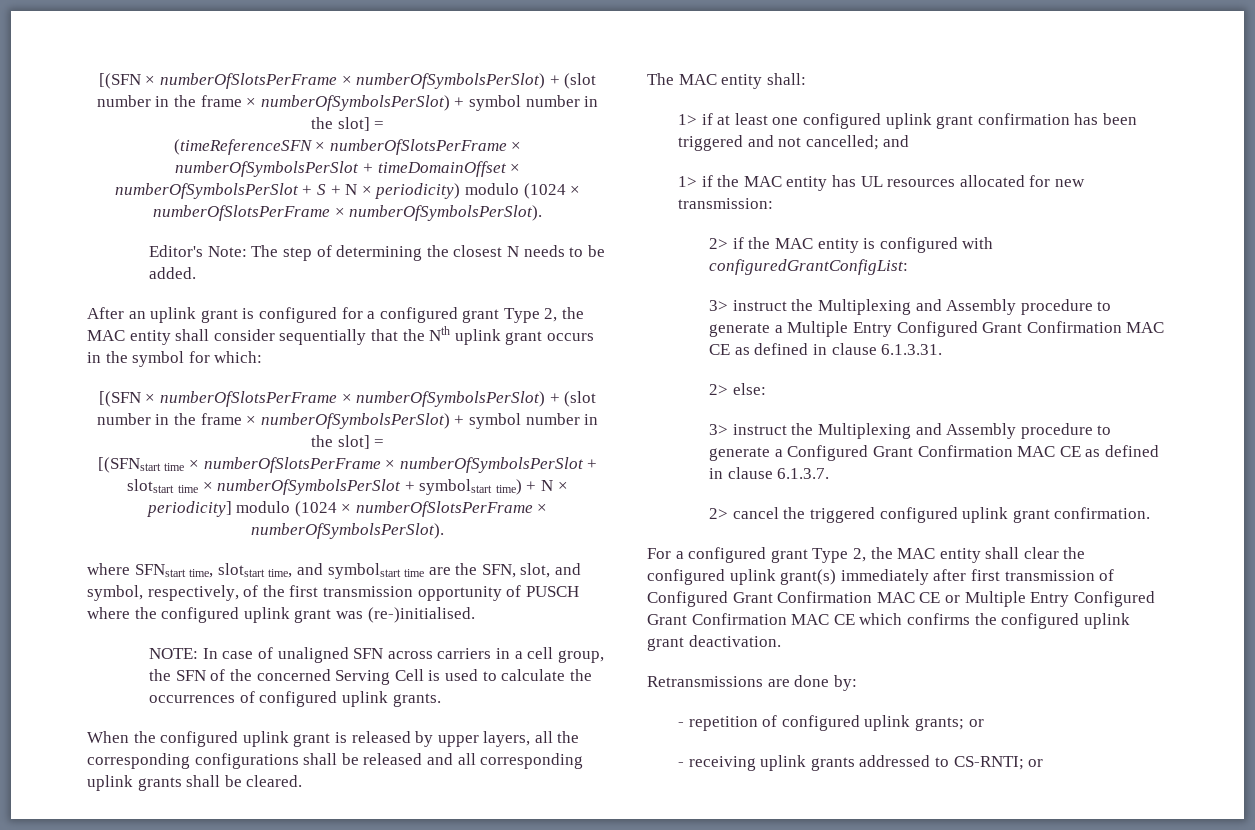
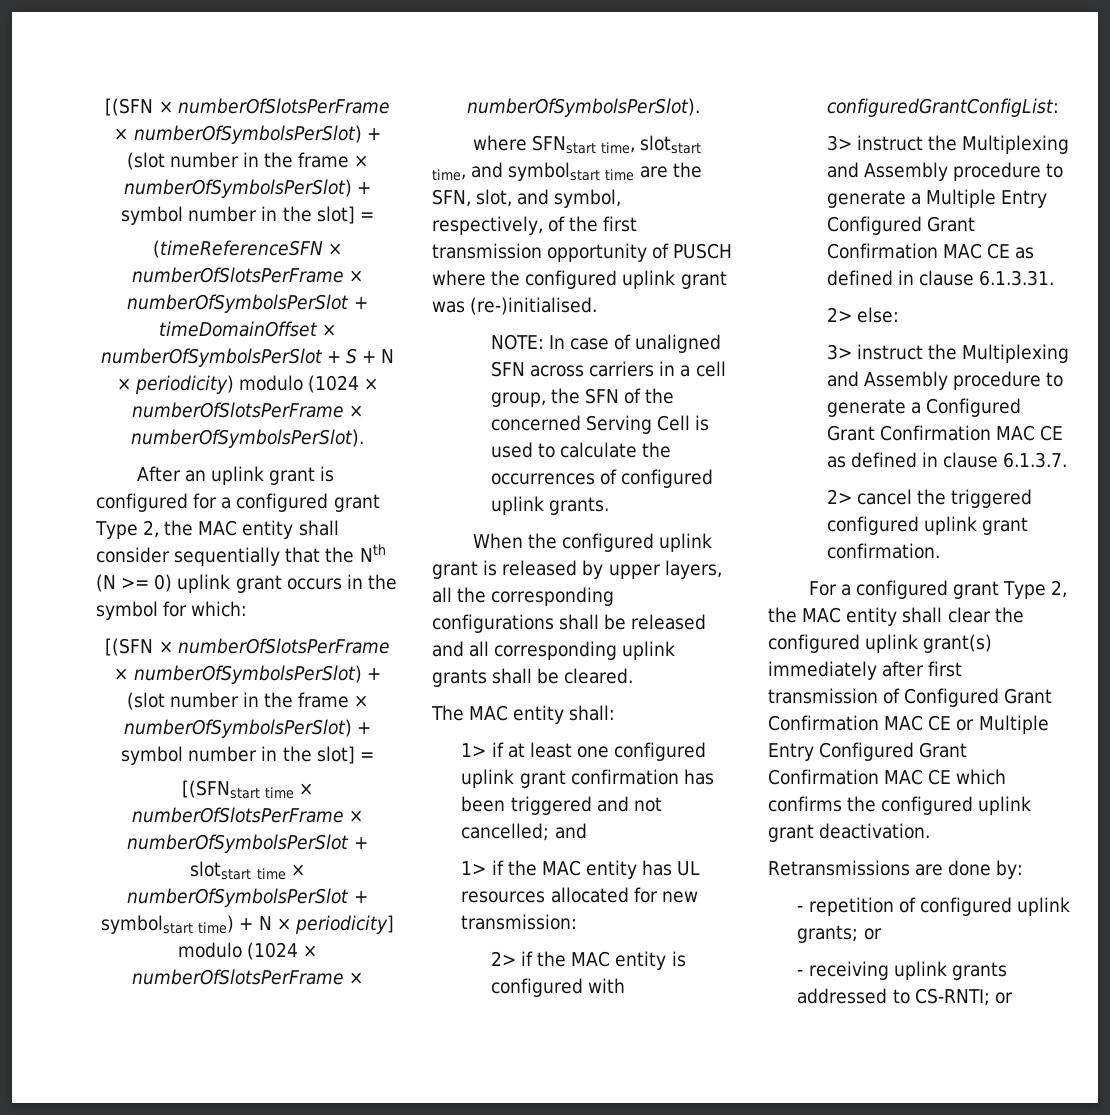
- Editor's Note: The step of determining the closest N needs to be added.
- After an uplink grant is configured for a configured grant Type 2, the MAC entity shall consider sequentially that the Nth uplink grant occurs in the symbol for which:
+ After an uplink grant is configured for a configured grant Type 2, the MAC entity shall consider sequentially that the Nth (N >= 0) uplink grant occurs in the symbol for which:

